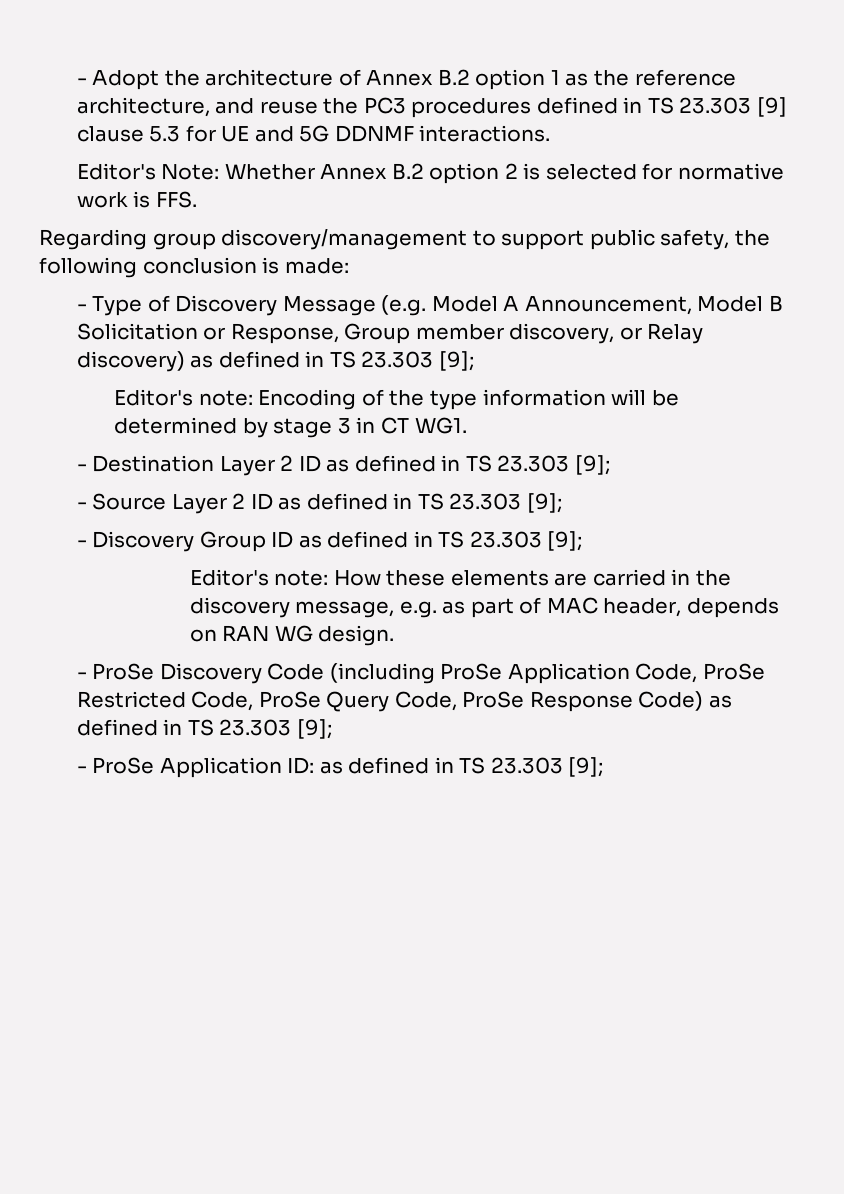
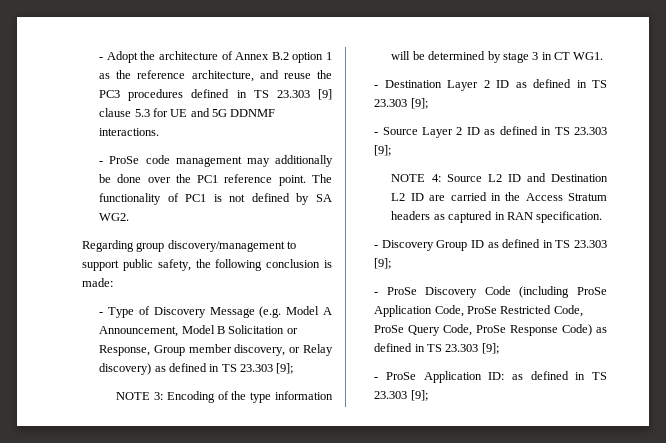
- Editor's Note: Whether Annex B.2 option 2 is selected for normative work is FFS.
+ - ProSe code management may additionally be done over the PC1 reference point. The functionality of PC1 is not defined by SA WG2.
- Editor's note: Encoding of the type information will be determined by stage 3 in CT WG1.
+ NOTE 3: Encoding of the type information will be determined by stage 3 in CT WG1.
+ NOTE 4: Source L2 ID and Destination L2 ID are carried in the Access Stratum headers as captured in RAN specification.
- Editor's note: How these elements are carried in the discovery message, e.g. as part of MAC header, depends on RAN WG design.

